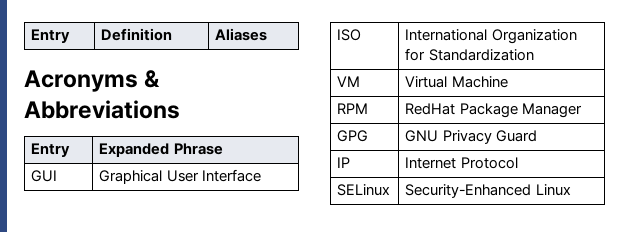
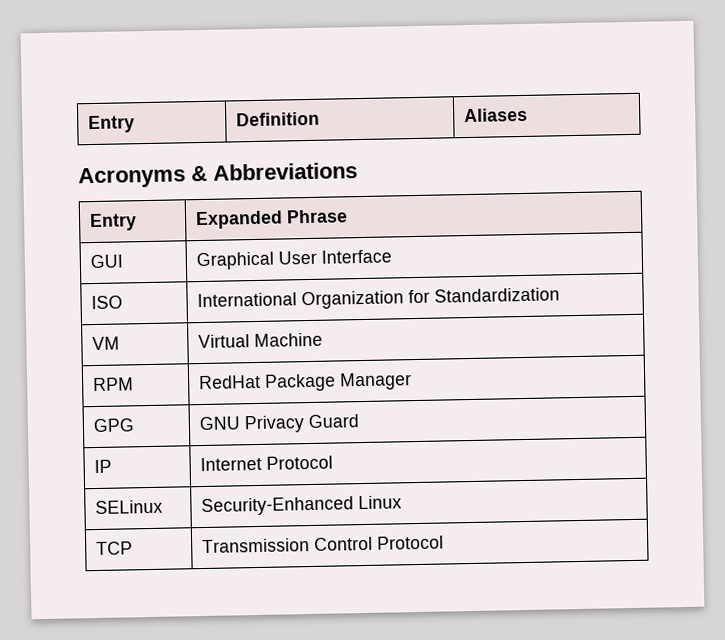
+ TCP | Transmission Control Protocol

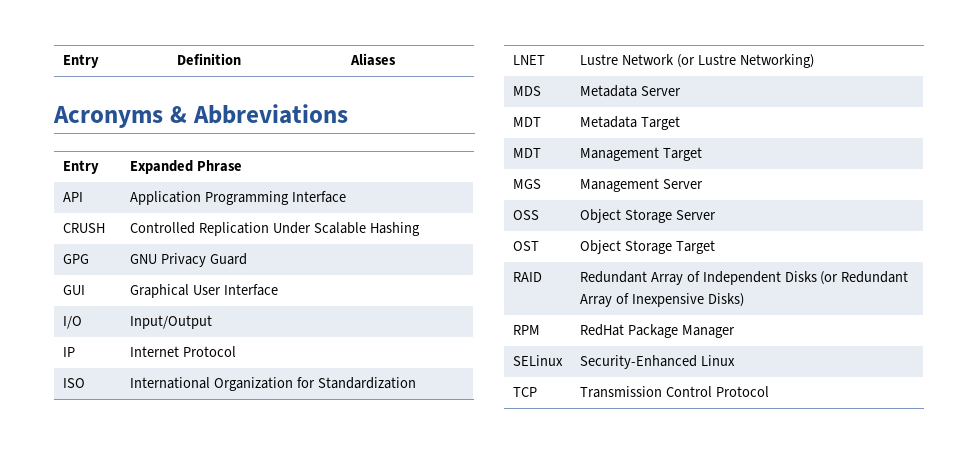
+ API | Application Programming Interface
+ CRUSH | Controlled Replication Under Scalable Hashing
+ GPG | GNU Privacy Guard
+ I/O | Input/Output
+ IP | Internet Protocol
- VM | Virtual Machine
+ LNET | Lustre Network (or Lustre Networking)
+ MDS | Metadata Server
+ MDT | Metadata Target
+ MDT | Management Target
+ MGS | Management Server
+ OSS | Object Storage Server
+ OST | Object Storage Target
+ RAID | Redundant Array of Independent Disks (or Redundant Array of Inexpensive Disks)
  RPM | RedHat Package Manager
- GPG | GNU Privacy Guard
- IP | Internet Protocol

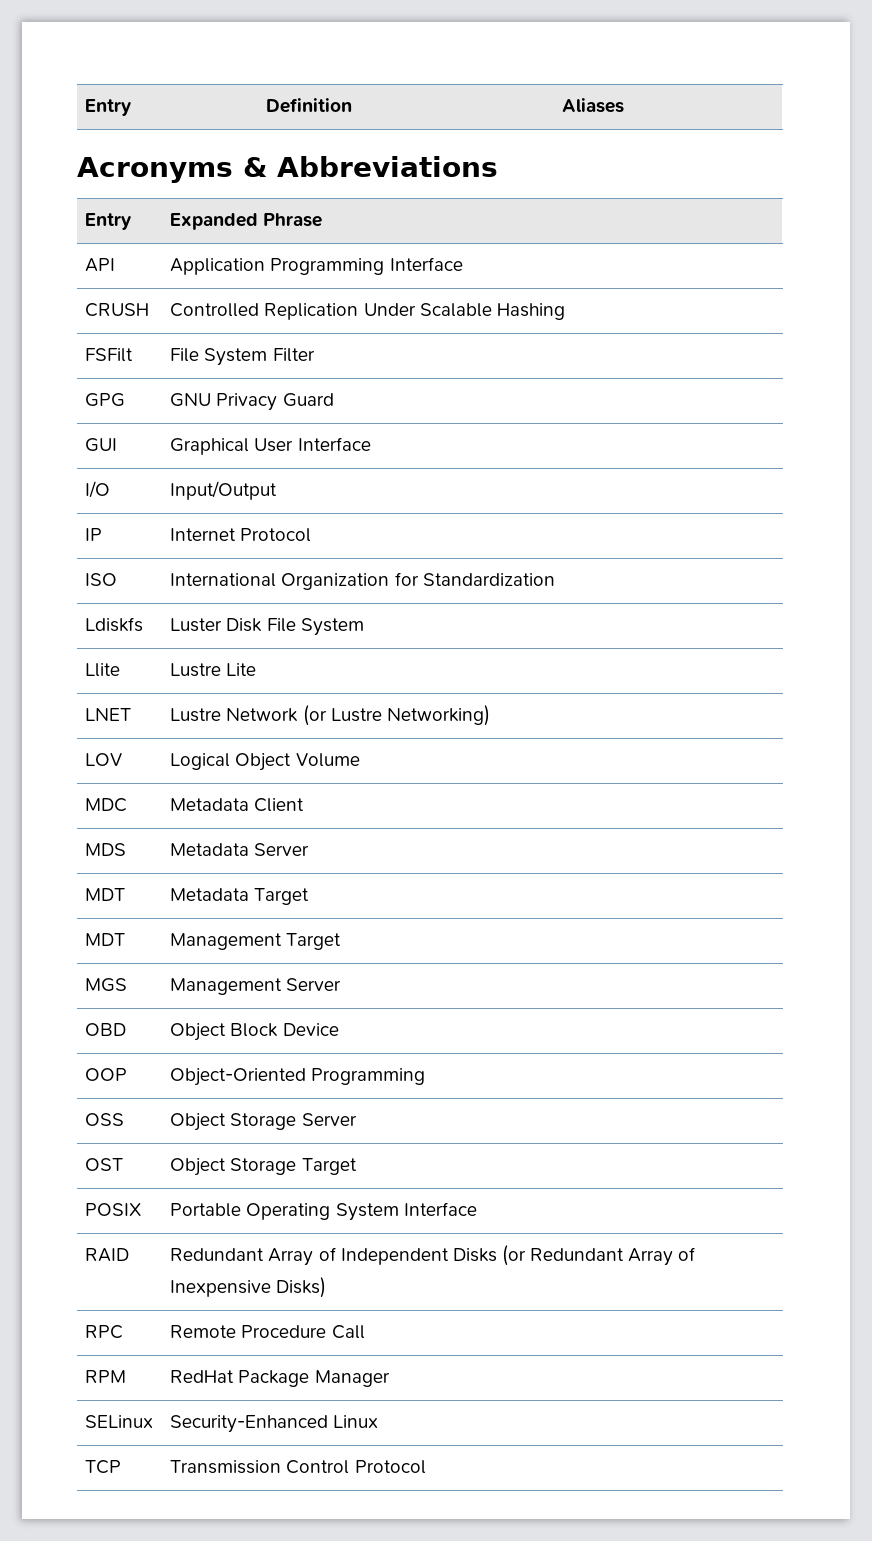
+ FSFilt | File System Filter
+ Ldiskfs | Luster Disk File System
+ Llite | Lustre Lite
+ LOV | Logical Object Volume
+ MDC | Metadata Client
+ OBD | Object Block Device
+ OOP | Object-Oriented Programming
+ POSIX | Portable Operating System Interface
+ RPC | Remote Procedure Call

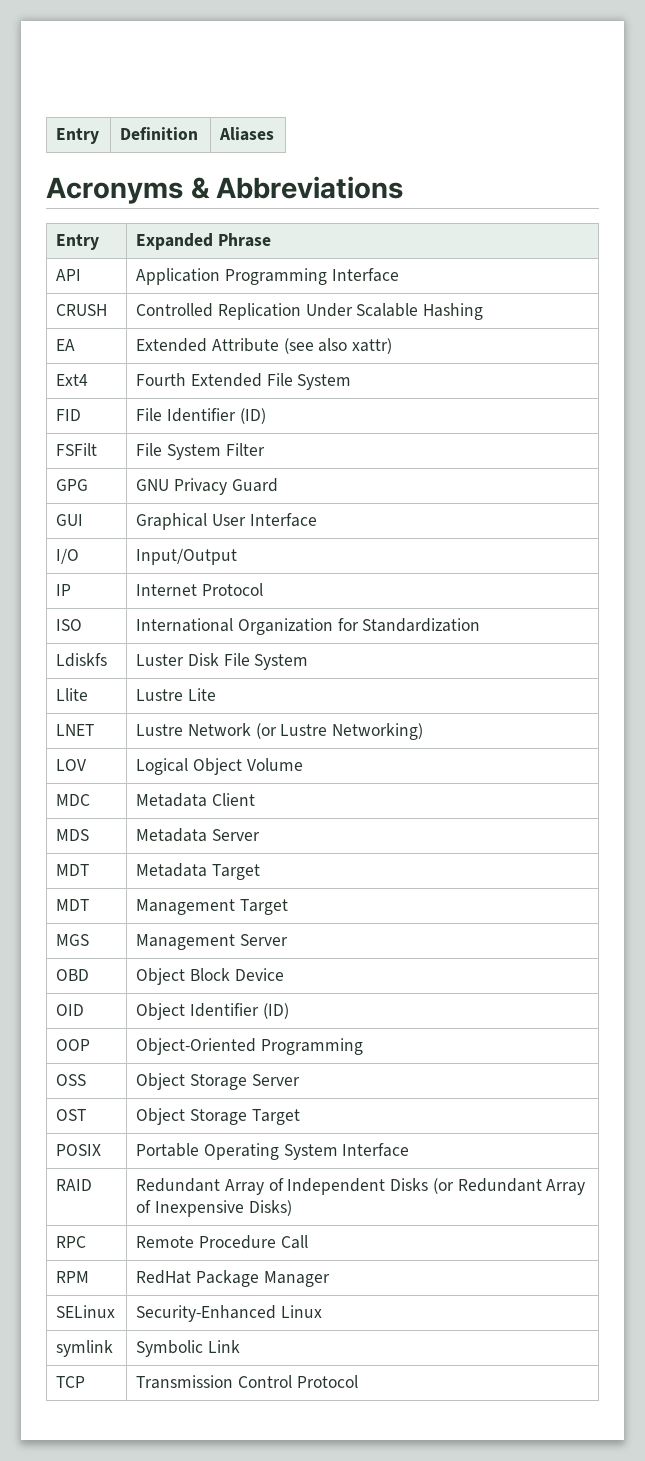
+ EA | Extended Attribute (see also xattr)
+ Ext4 | Fourth Extended File System
+ FID | File Identifier (ID)
+ OID | Object Identifier (ID)
+ symlink | Symbolic Link

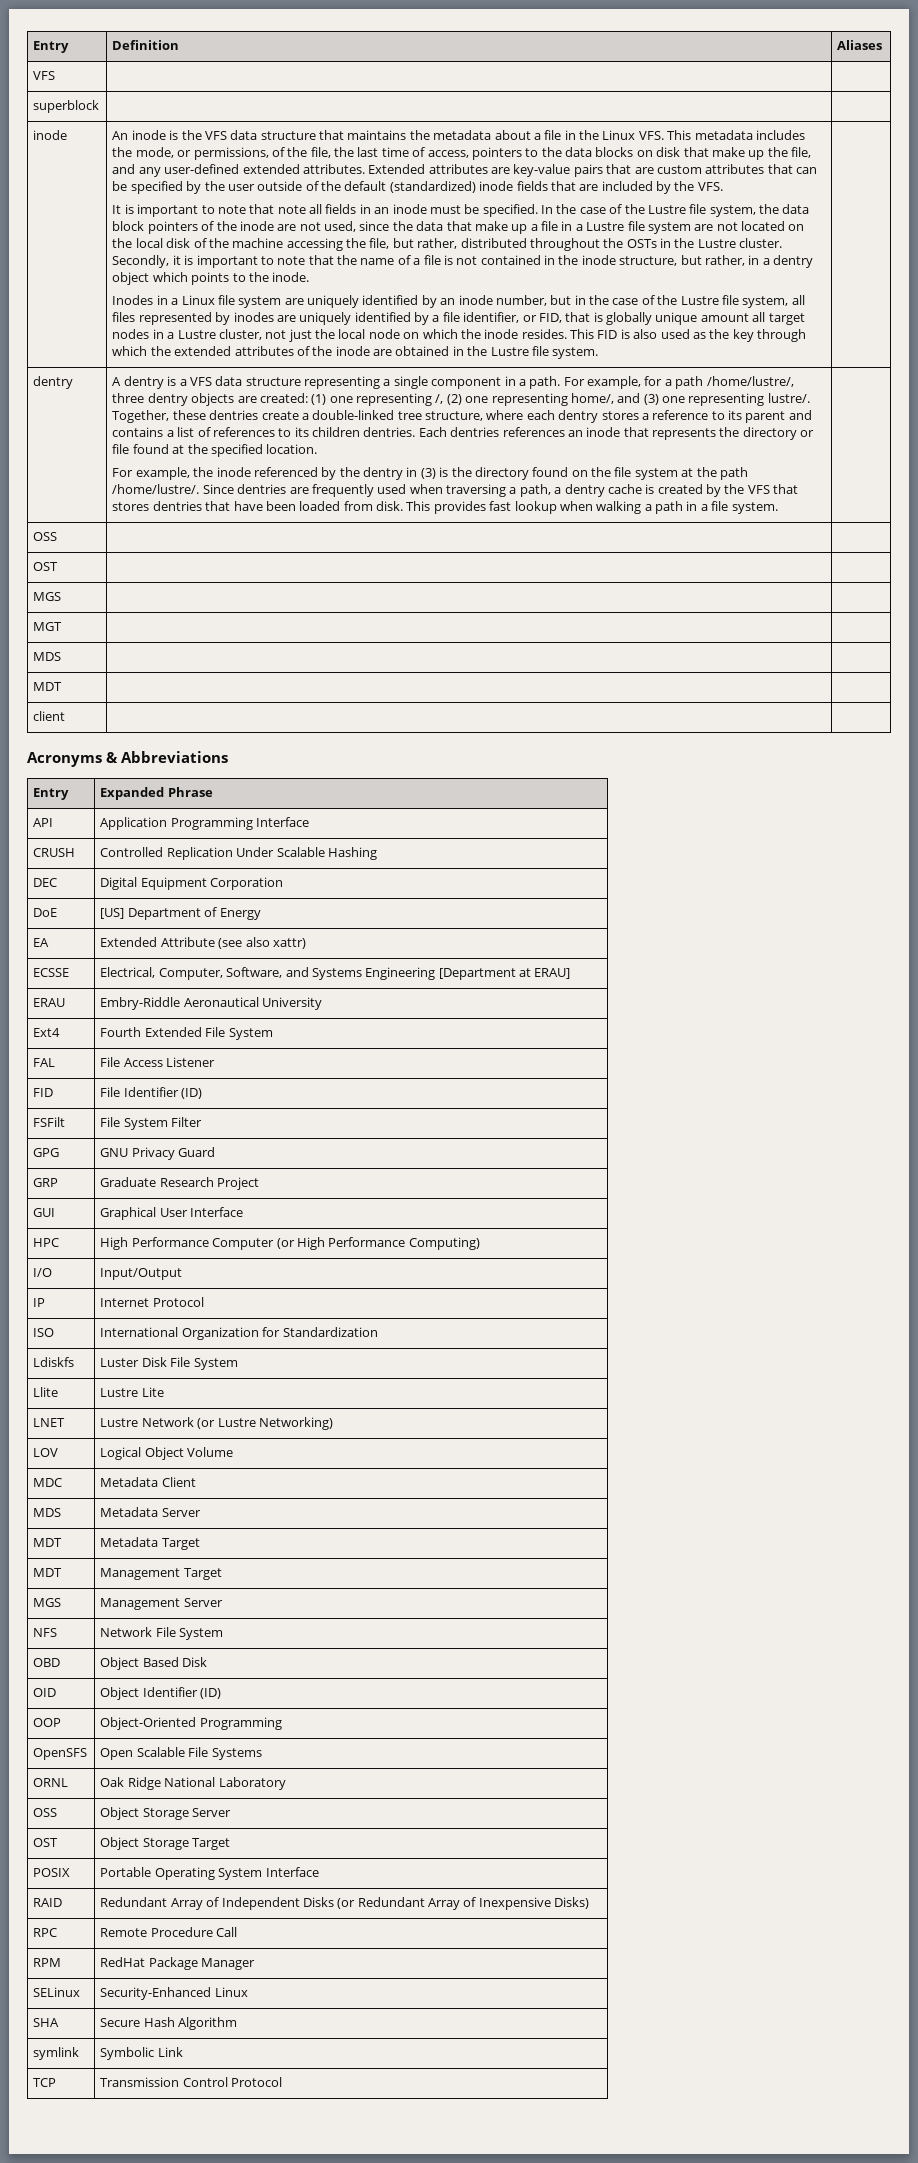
+ VFS | |
+ superblock | |
+ inode | An inode is the VFS data structure that maintains the metadata about a file in the Linux VFS. This metadata includes the mode, or permissions, of the file, the last time of access, pointers to the data blocks on disk that make up the file, and any user-defined extended attributes. Extended attributes are key-value pairs that are custom attributes that can be specified by the user outside of the default (standardized) inode fields that are included by the VFS.
+ It is important to note that note all fields in an inode must be specified. In the case of the Lustre file system, the data block pointers of the inode are not used, since the data that make up a file in a Lustre file system are not located on the local disk of the machine accessing the file, but rather, distributed throughout the OSTs in the Lustre cluster. Secondly, it is important to note that the name of a file is not contained in the inode structure, but rather, in a dentry object which points to the inode.
+ Inodes in a Linux file system are uniquely identified by an inode number, but in the case of the Lustre file system, all files represented by inodes are uniquely identified by a file identifier, or FID, that is globally unique amount all target nodes in a Lustre cluster, not just the local node on which the inode resides. This FID is also used as the key through which the extended attributes of the inode are obtained in the Lustre file system. |
+ dentry | A dentry is a VFS data structure representing a single component in a path. For example, for a path /home/lustre/, three dentry objects are created: (1) one representing /, (2) one representing home/, and (3) one representing lustre/. Together, these dentries create a double-linked tree structure, where each dentry stores a reference to its parent and contains a list of references to its children dentries. Each dentries references an inode that represents the directory or file found at the specified location.
+ For example, the inode referenced by the dentry in (3) is the directory found on the file system at the path /home/lustre/. Since dentries are frequently used when traversing a path, a dentry cache is created by the VFS that stores dentries that have been loaded from disk. This provides fast lookup when walking a path in a file system. |
+ OSS | |
+ OST | |
+ MGS | |
+ MGT | |
+ MDS | |
+ MDT | |
+ client | |
+ DEC | Digital Equipment Corporation
+ DoE | [US] Department of Energy
+ ECSSE | Electrical, Computer, Software, and Systems Engineering [Department at ERAU]
+ ERAU | Embry-Riddle Aeronautical University
+ FAL | File Access Listener
+ GRP | Graduate Research Project
+ HPC | High Performance Computer (or High Performance Computing)
+ NFS | Network File System
- OBD | Object Block Device
+ OBD | Object Based Disk
+ OpenSFS | Open Scalable File Systems
+ ORNL | Oak Ridge National Laboratory
+ SHA | Secure Hash Algorithm

